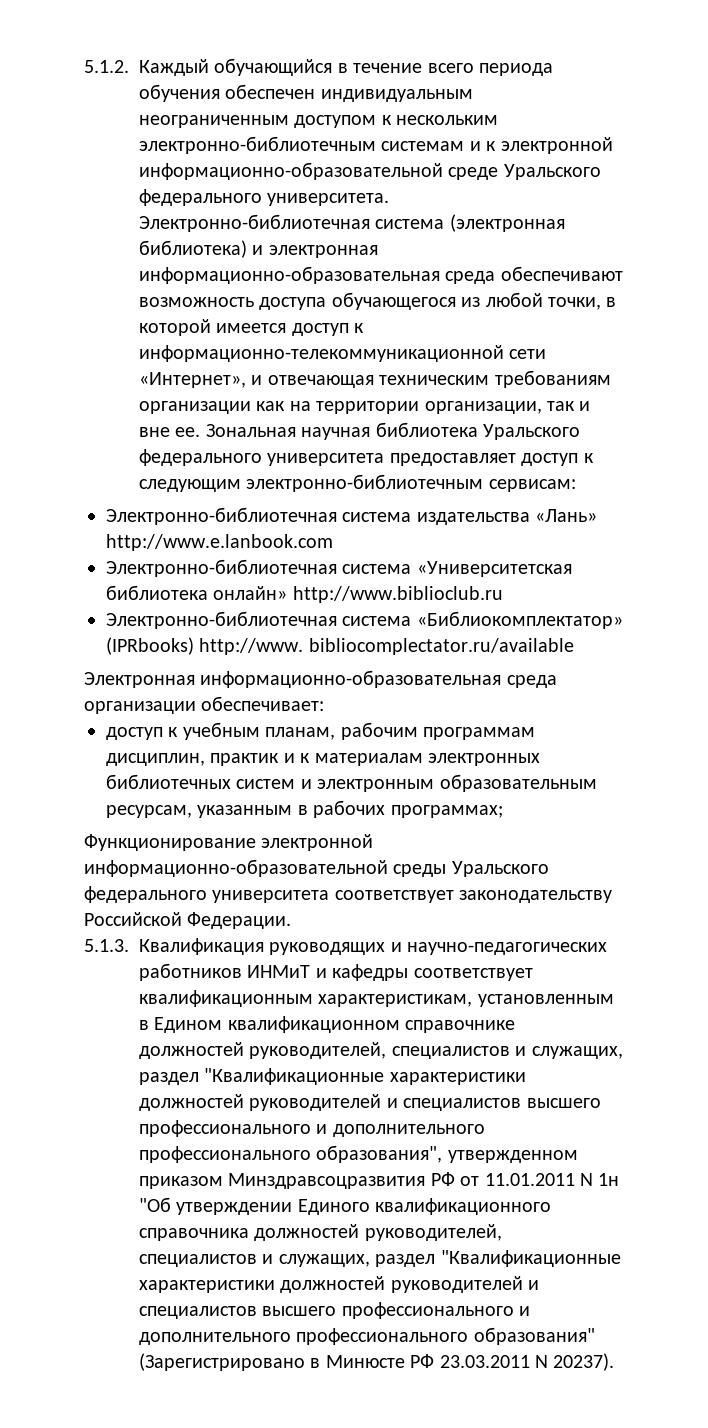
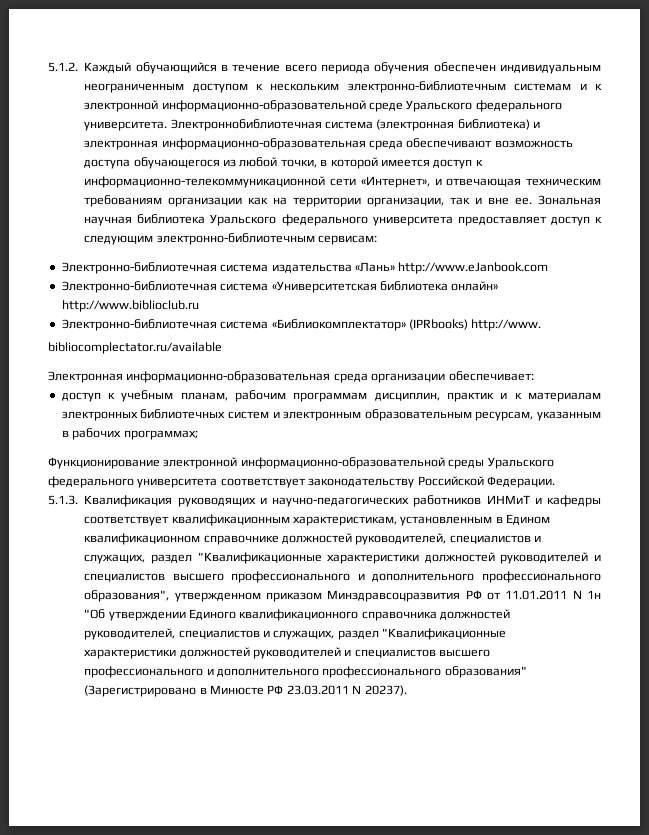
- Электронно-библиотечная система (электронная библиотека) и электронная информационно-образовательная среда обеспечивают возможность доступа обучающегося из любой точки, в которой имеется доступ к информационно-телекоммуникационной сети «Интернет», и отвечающая техническим требованиям организации как на территории организации, так и вне ее.
+ Электроннобиблиотечная система (электронная библиотека) и электронная информационно-образовательная среда обеспечивают возможность доступа обучающегося из любой точки, в которой имеется доступ к информационно-телекоммуникационной сети «Интернет», и отвечающая техническим требованиям организации как на территории организации, так и вне ее.
- Электронно-библиотечная система издательства «Лань» http://www.e.lanbook.com
+ Электронно-библиотечная система издательства «Лань» http://www.eJanbook.com
- Электронно-библиотечная система «Библиокомплектатор» (IPRbooks) http://www. bibliocomplectator.ru/available
+ Электронно-библиотечная система «Библиокомплектатор» (IPRbooks) http://www.
+ bibliocomplectator.ru/available

